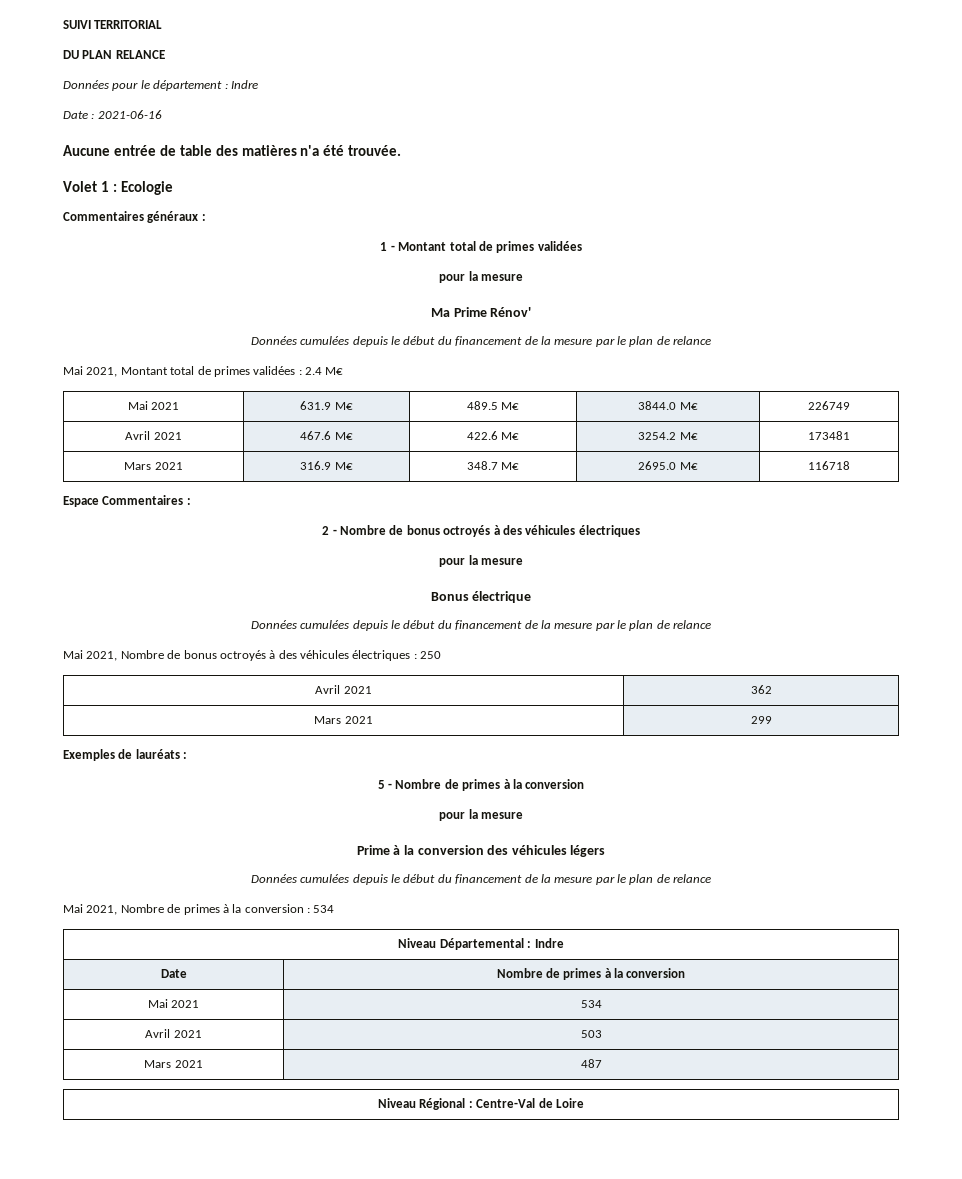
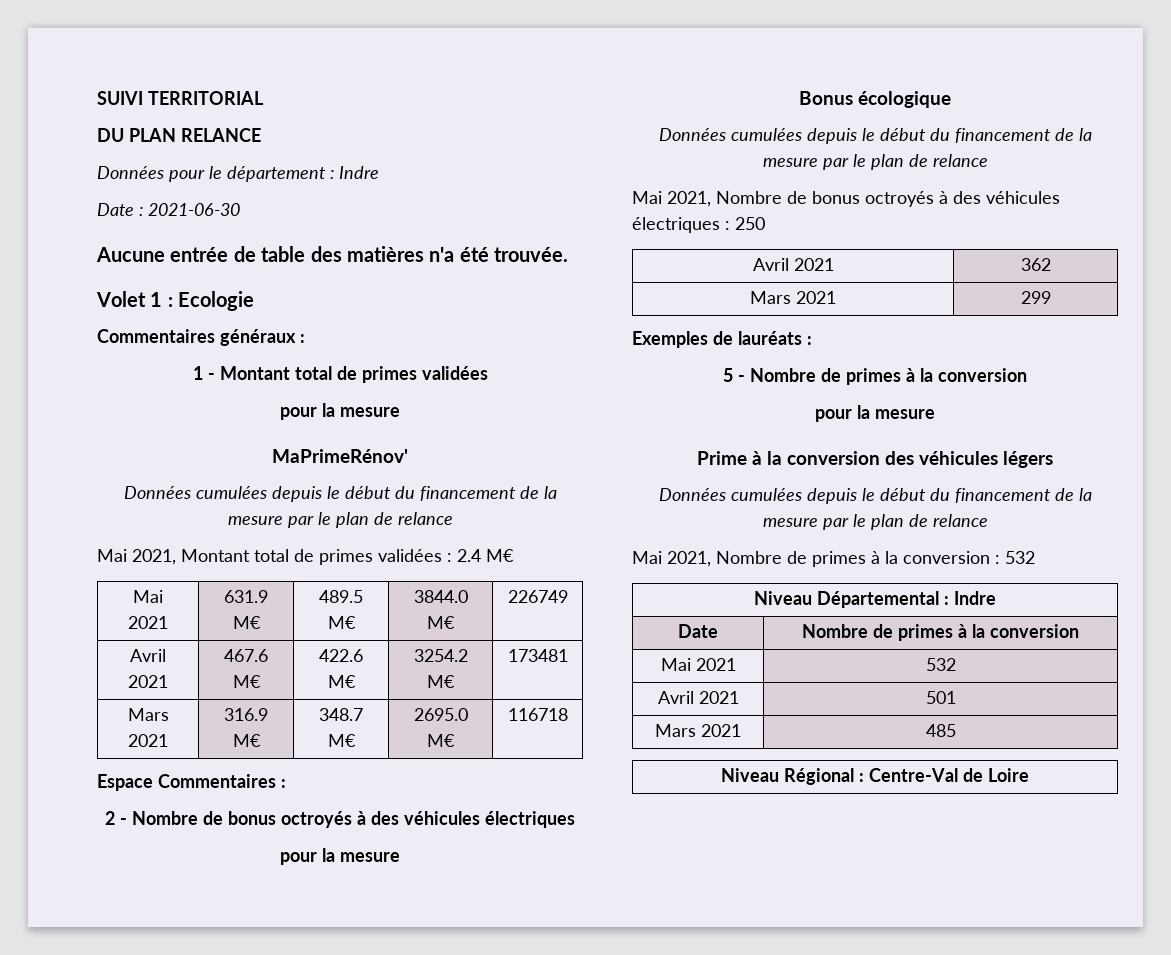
- Date : 2021-06-16
+ Date : 2021-06-30
- Ma Prime Rénov'
+ MaPrimeRénov'
- Bonus électrique
+ Bonus écologique
- Mai 2021, Nombre de primes à la conversion : 534
+ Mai 2021, Nombre de primes à la conversion : 532
- Mai 2021 | 534
- Avril 2021 | 503
- Mars 2021 | 487
+ Mai 2021 | 532
+ Avril 2021 | 501
+ Mars 2021 | 485

